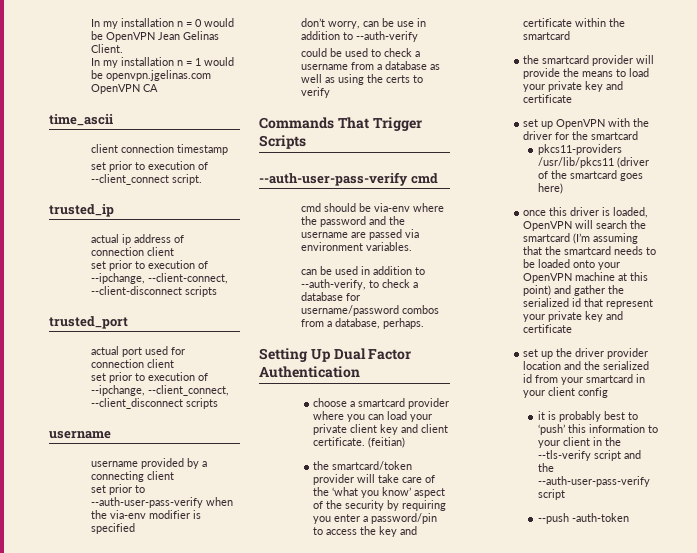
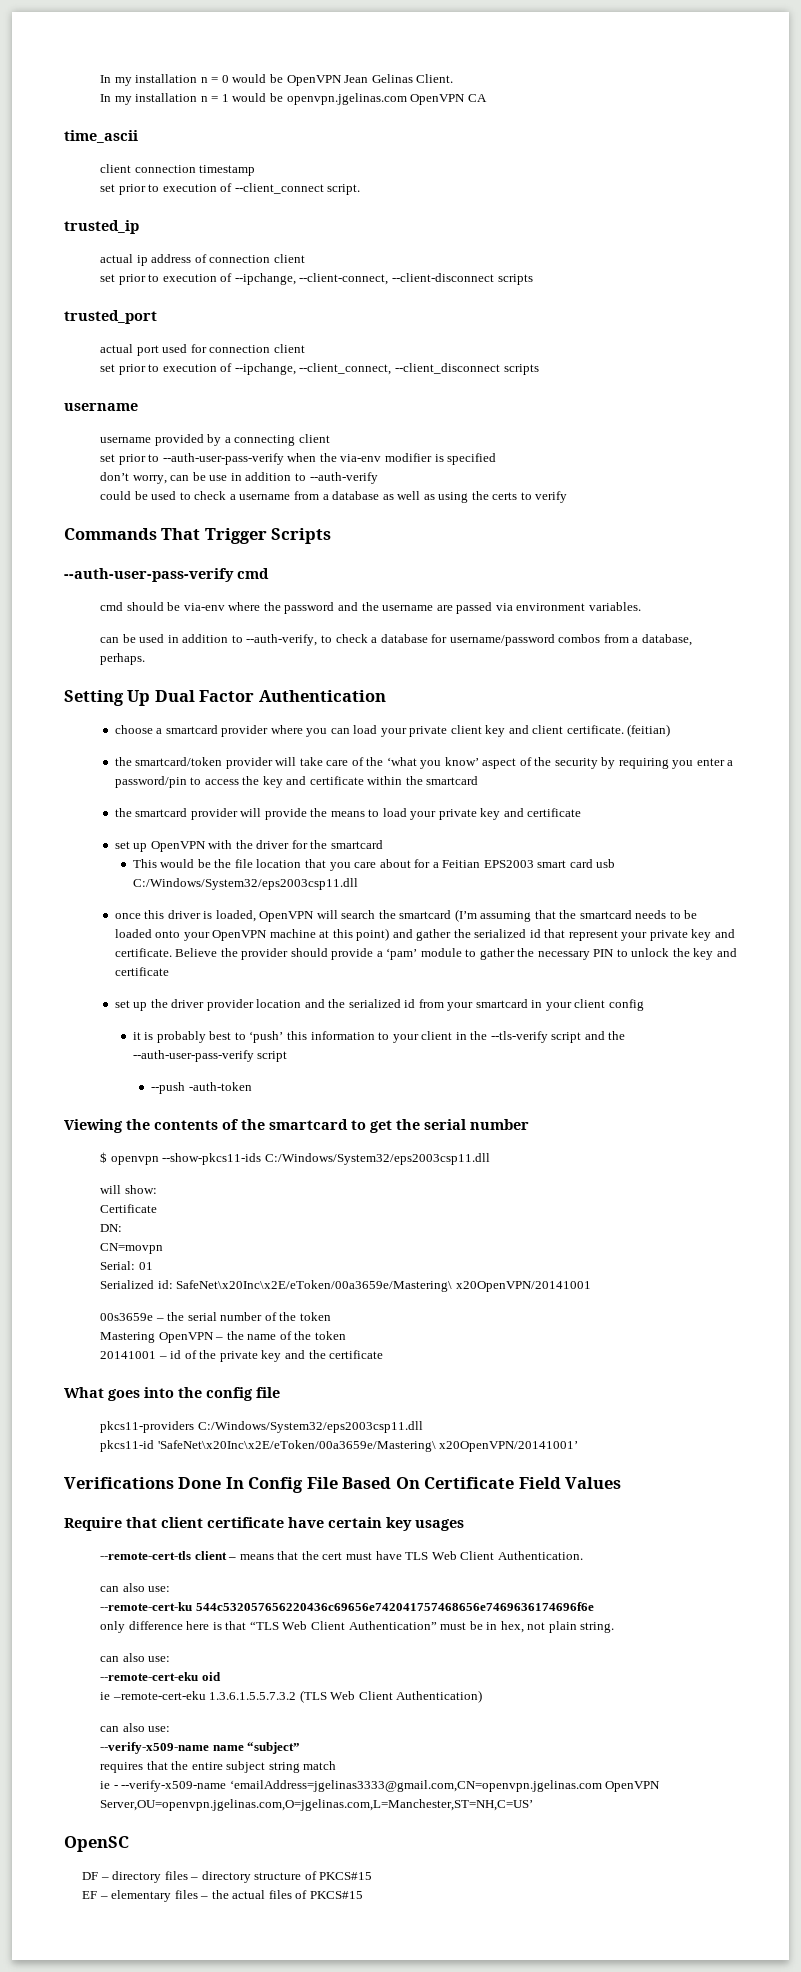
- pkcs11-providers /usr/lib/pkcs11 (driver of the smartcard goes here)
+ This would be the file location that you care about for a Feitian EPS2003 smart card usb C:/Windows/System32/eps2003csp11.dll
- once this driver is loaded, OpenVPN will search the smartcard (I’m assuming that the smartcard needs to be loaded onto your OpenVPN machine at this point) and gather the serialized id that represent your private key and certificate
+ once this driver is loaded, OpenVPN will search the smartcard (I’m assuming that the smartcard needs to be loaded onto your OpenVPN machine at this point) and gather the serialized id that represent your private key and certificate. Believe the provider should provide a ‘pam’ module to gather the necessary PIN to unlock the key and certificate
+ Viewing the contents of the smartcard to get the serial number
+ $ openvpn --show-pkcs11-ids C:/Windows/System32/eps2003csp11.dll
+ will show:
+ Certificate
+ DN:
+ CN=movpn
+ Serial: 01
+ Serialized id: SafeNet\x20Inc\x2E/eToken/00a3659e/Mastering\ x20OpenVPN/20141001
+ 00s3659e – the serial number of the token
+ Mastering OpenVPN – the name of the token
+ 20141001 – id of the private key and the certificate
+ What goes into the config file
+ pkcs11-providers C:/Windows/System32/eps2003csp11.dll
+ pkcs11-id 'SafeNet\x20Inc\x2E/eToken/00a3659e/Mastering\ x20OpenVPN/20141001’
+ Verifications Done In Config File Based On Certificate Field Values
+ Require that client certificate have certain key usages
+ --remote-cert-tls client – means that the cert must have TLS Web Client Authentication.
+ can also use:
+ --remote-cert-ku 544c532057656220436c69656e742041757468656e7469636174696f6e
+ only difference here is that “TLS Web Client Authentication” must be in hex, not plain string.
+ can also use:
+ --remote-cert-eku oid
+ ie –remote-cert-eku 1.3.6.1.5.5.7.3.2 (TLS Web Client Authentication)
+ can also use:
+ --verify-x509-name name “subject”
+ requires that the entire subject string match
+ ie - --verify-x509-name ‘emailAddress=jgelinas3333@gmail.com,CN=openvpn.jgelinas.com OpenVPN Server,OU=openvpn.jgelinas.com,O=jgelinas.com,L=Manchester,ST=NH,C=US’
+ OpenSC
+ DF – directory files – directory structure of PKCS#15
+ EF – elementary files – the actual files of PKCS#15

